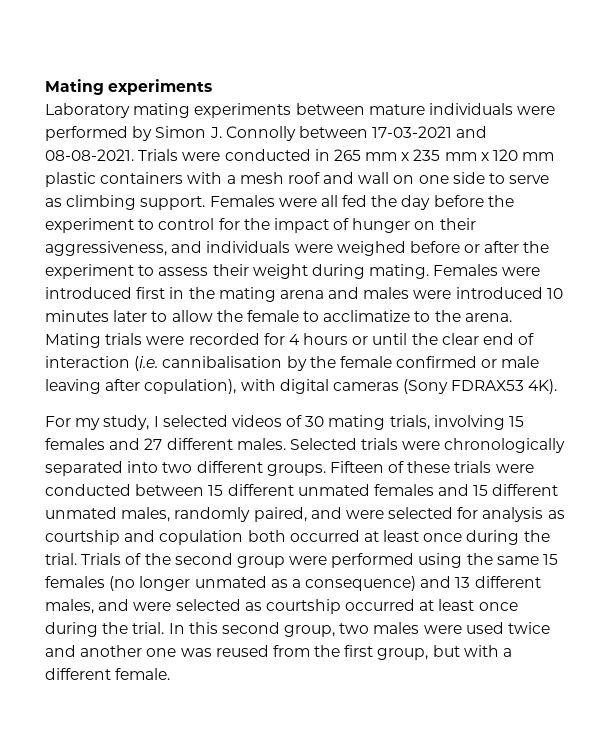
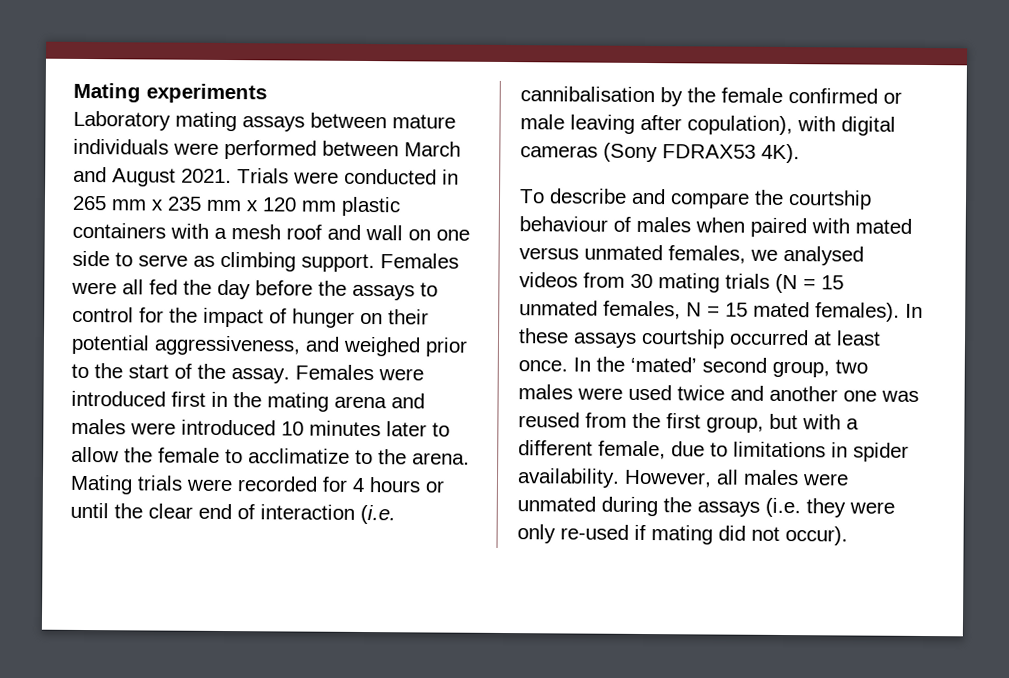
- Laboratory mating experiments between mature individuals were performed by Simon J. Connolly between 17-03-2021 and 08-08-2021.
+ Laboratory mating assays between mature individuals were performed between March and August 2021.
- Females were all fed the day before the experiment to control for the impact of hunger on their aggressiveness, and individuals were weighed before or after the experiment to assess their weight during mating.
+ Females were all fed the day before the assays to control for the impact of hunger on their potential aggressiveness, and weighed prior to the start of the assay.
- For my study, I selected videos of 30 mating trials, involving 15 females and 27 different males. Selected trials were chronologically separated into two different groups. Fifteen of these trials were conducted between 15 different unmated females and 15 different unmated males, randomly paired, and were selected for analysis as courtship and copulation both occurred at least once during the trial. Trials of the second group were performed using the same 15 females (no longer unmated as a consequence) and 13 different males, and were selected as courtship occurred at least once during the trial. In this second group, two males were used twice and another one was reused from the first group, but with a different female.
+ To describe and compare the courtship behaviour of males when paired with mated versus unmated females, we analysed videos from 30 mating trials (N = 15 unmated females, N = 15 mated females). In these assays courtship occurred at least once. In the ‘mated’ second group, two males were used twice and another one was reused from the first group, but with a different female, due to limitations in spider availability. However, all males were unmated during the assays (i.e. they were only re-used if mating did not occur).

